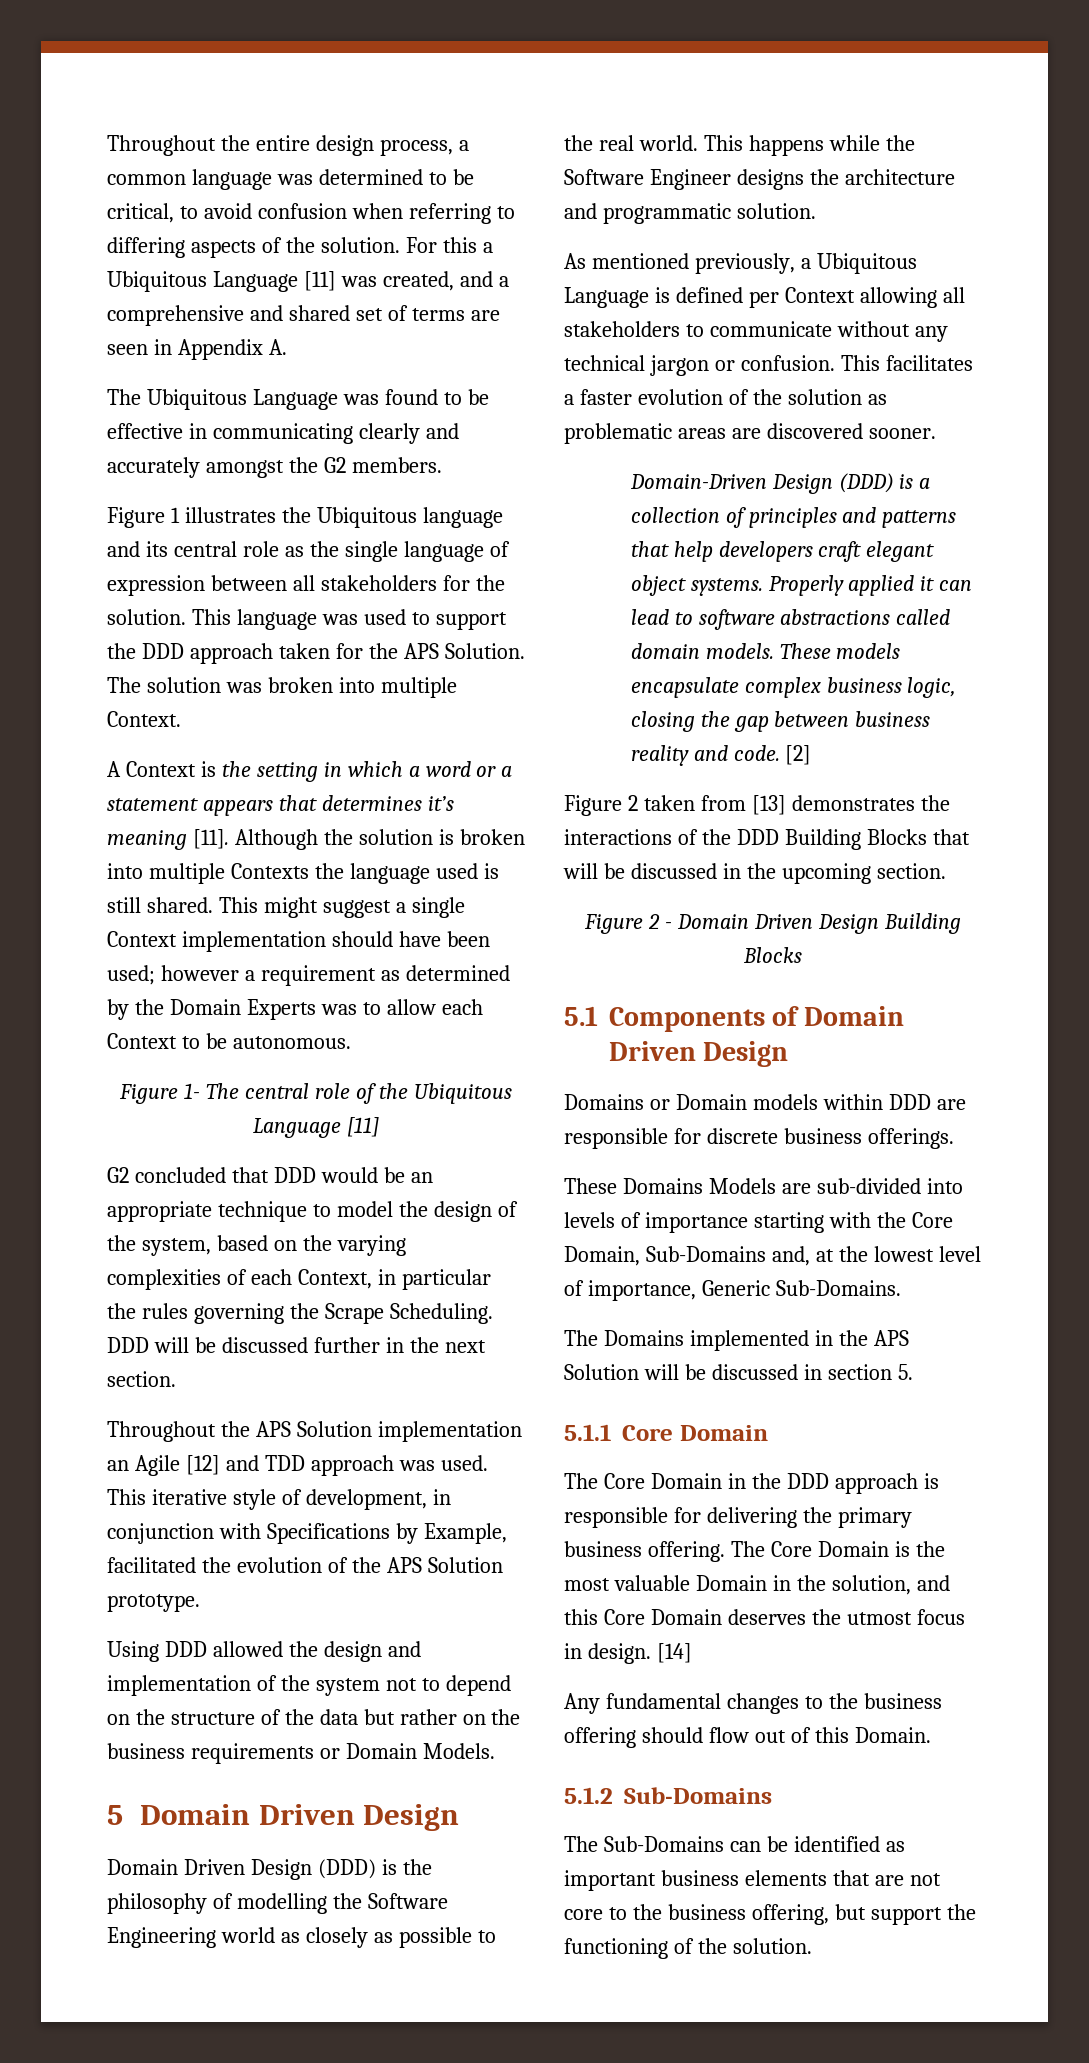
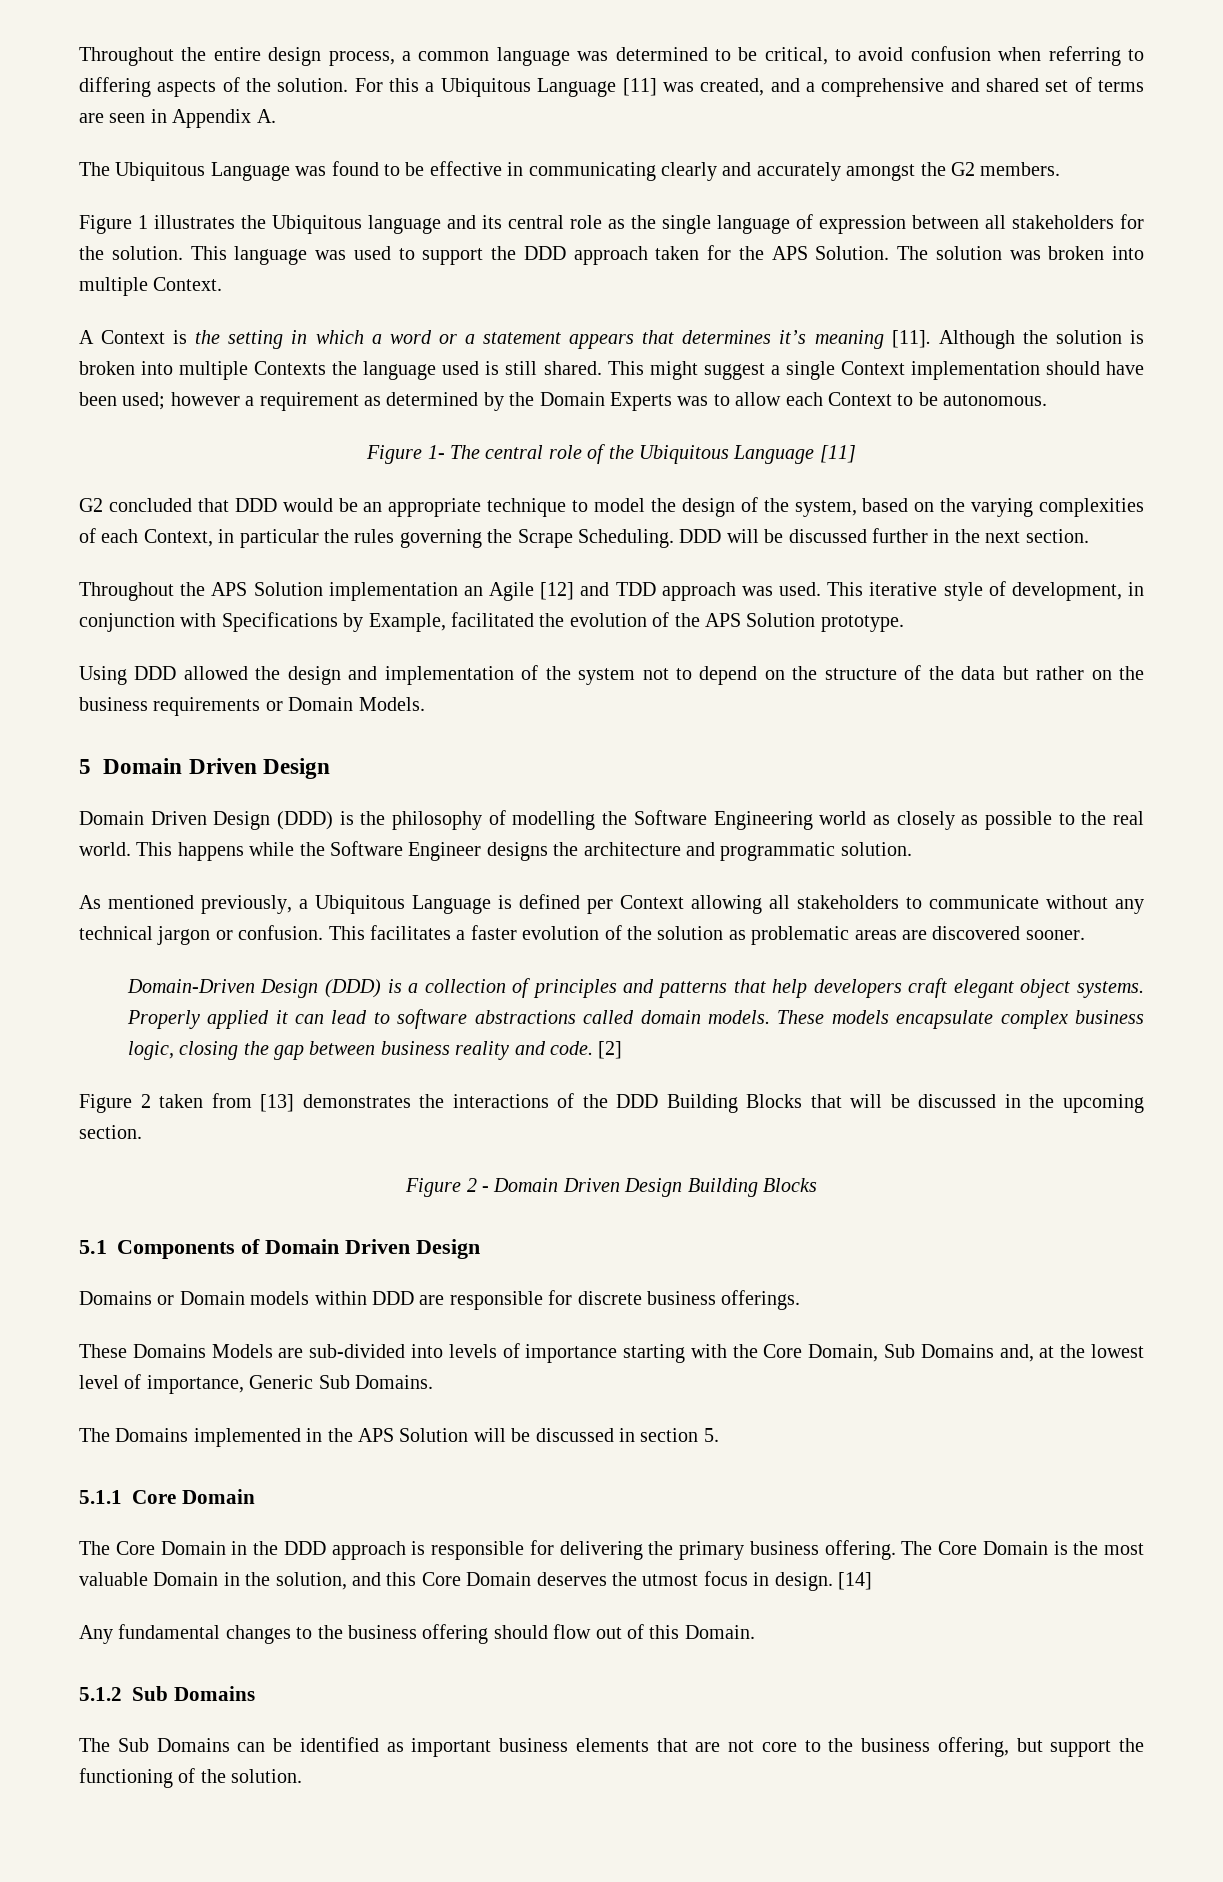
- These Domains Models are sub-divided into levels of importance starting with the Core Domain, Sub-Domains and, at the lowest level of importance, Generic Sub-Domains.
+ These Domains Models are sub-divided into levels of importance starting with the Core Domain, Sub Domains and, at the lowest level of importance, Generic Sub Domains.
- 5.1.2 Sub-Domains
- The Sub-Domains can be identified as important business elements that are not core to the business offering, but support the functioning of the solution.
+ 5.1.2 Sub Domains
+ The Sub Domains can be identified as important business elements that are not core to the business offering, but support the functioning of the solution.

